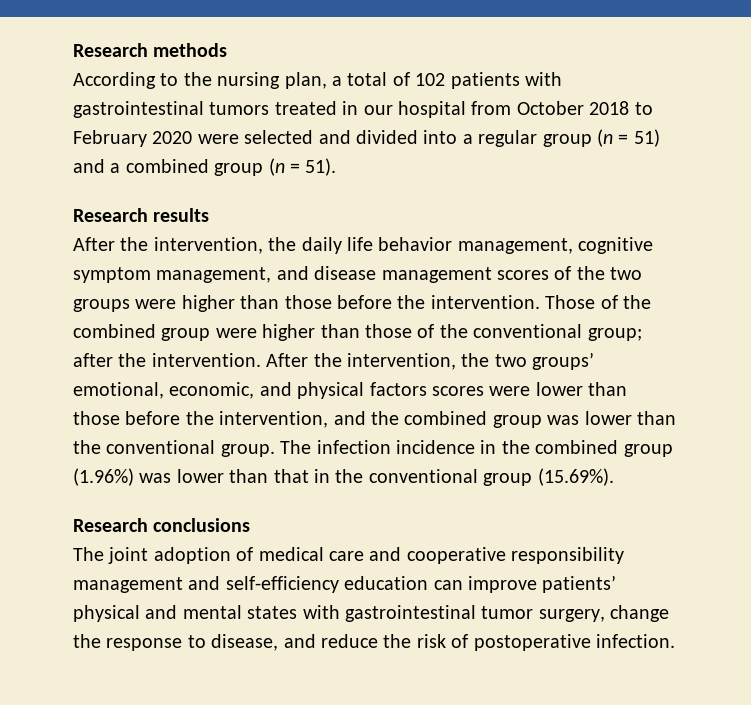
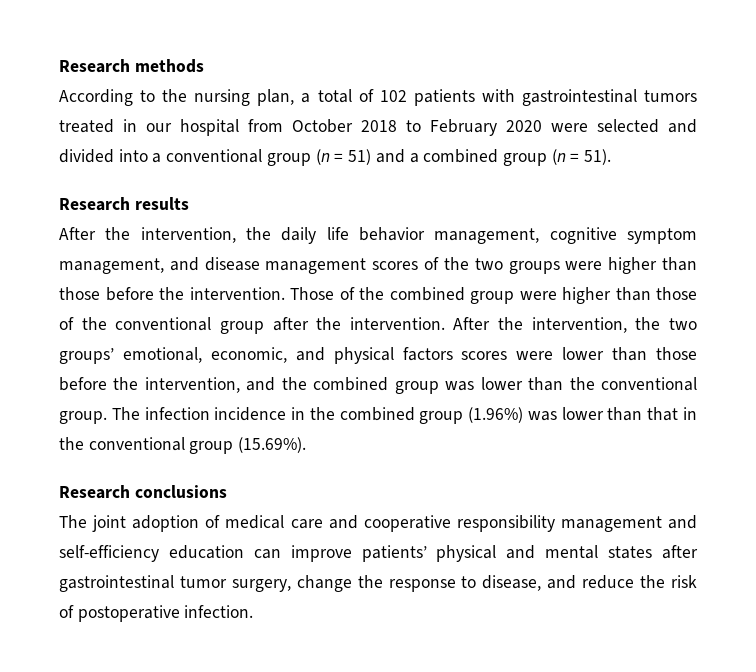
- According to the nursing plan, a total of 102 patients with gastrointestinal tumors treated in our hospital from October 2018 to February 2020 were selected and divided into a regular group (n = 51) and a combined group (n = 51).
+ According to the nursing plan, a total of 102 patients with gastrointestinal tumors treated in our hospital from October 2018 to February 2020 were selected and divided into a conventional group (n = 51) and a combined group (n = 51).
- Those of the combined group were higher than those of the conventional group; after the intervention.
+ Those of the combined group were higher than those of the conventional group after the intervention.
- The joint adoption of medical care and cooperative responsibility management and self-efficiency education can improve patients’ physical and mental states with gastrointestinal tumor surgery, change the response to disease, and reduce the risk of postoperative infection.
+ The joint adoption of medical care and cooperative responsibility management and self-efficiency education can improve patients’ physical and mental states after gastrointestinal tumor surgery, change the response to disease, and reduce the risk of postoperative infection.

